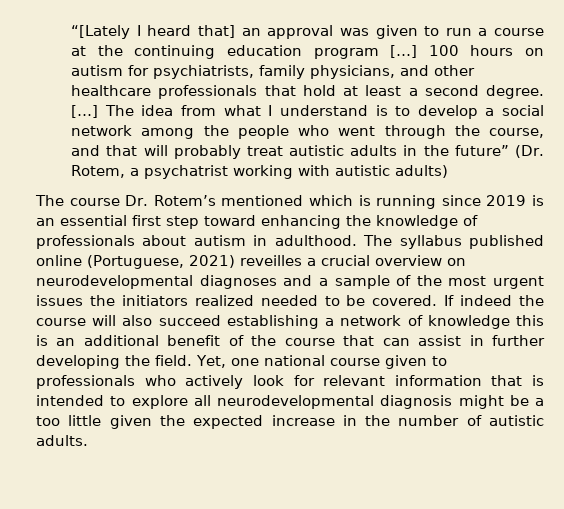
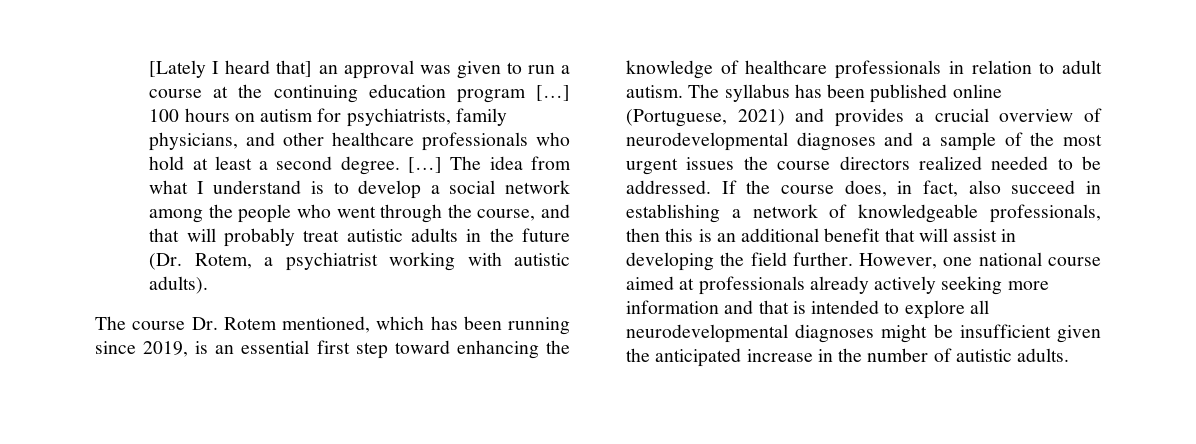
- “[Lately I heard that] an approval was given to run a course at the continuing education program […]
+ [Lately I heard that] an approval was given to run a course at the continuing education program […]
- 100 hours on autism for psychiatrists, family physicians, and other healthcare professionals that hold at least a second degree.
+ 100 hours on autism for psychiatrists, family physicians, and other healthcare professionals who hold at least a second degree.
- The idea from what I understand is to develop a social network among the people who went through the course, and that will probably treat autistic adults in the future” (Dr. Rotem, a psychatrist working with autistic adults)
+ The idea from what I understand is to develop a social network among the people who went through the course, and that will probably treat autistic adults in the future (Dr. Rotem, a psychiatrist working with autistic adults).
- The course Dr. Rotem’s mentioned which is running since 2019 is an essential first step toward enhancing the knowledge of professionals about autism in adulthood. The syllabus published online (Portuguese, 2021) reveilles a crucial overview on neurodevelopmental diagnoses and a sample of the most urgent issues the initiators realized needed to be covered. If indeed the course will also succeed establishing a network of knowledge this is an additional benefit of the course that can assist in further developing the field. Yet, one national course given to professionals who actively look for relevant information that is intended to explore all neurodevelopmental diagnosis might be a too little given the expected increase in the number of autistic adults.
+ The course Dr. Rotem mentioned, which has been running since 2019, is an essential first step toward enhancing the knowledge of healthcare professionals in relation to adult autism. The syllabus has been published online (Portuguese, 2021) and provides a crucial overview of neurodevelopmental diagnoses and a sample of the most urgent issues the course directors realized needed to be addressed. If the course does, in fact, also succeed in establishing a network of knowledgeable professionals, then this is an additional benefit that will assist in developing the field further. However, one national course aimed at professionals already actively seeking more information and that is intended to explore all neurodevelopmental diagnoses might be insufficient given the anticipated increase in the number of autistic adults.

